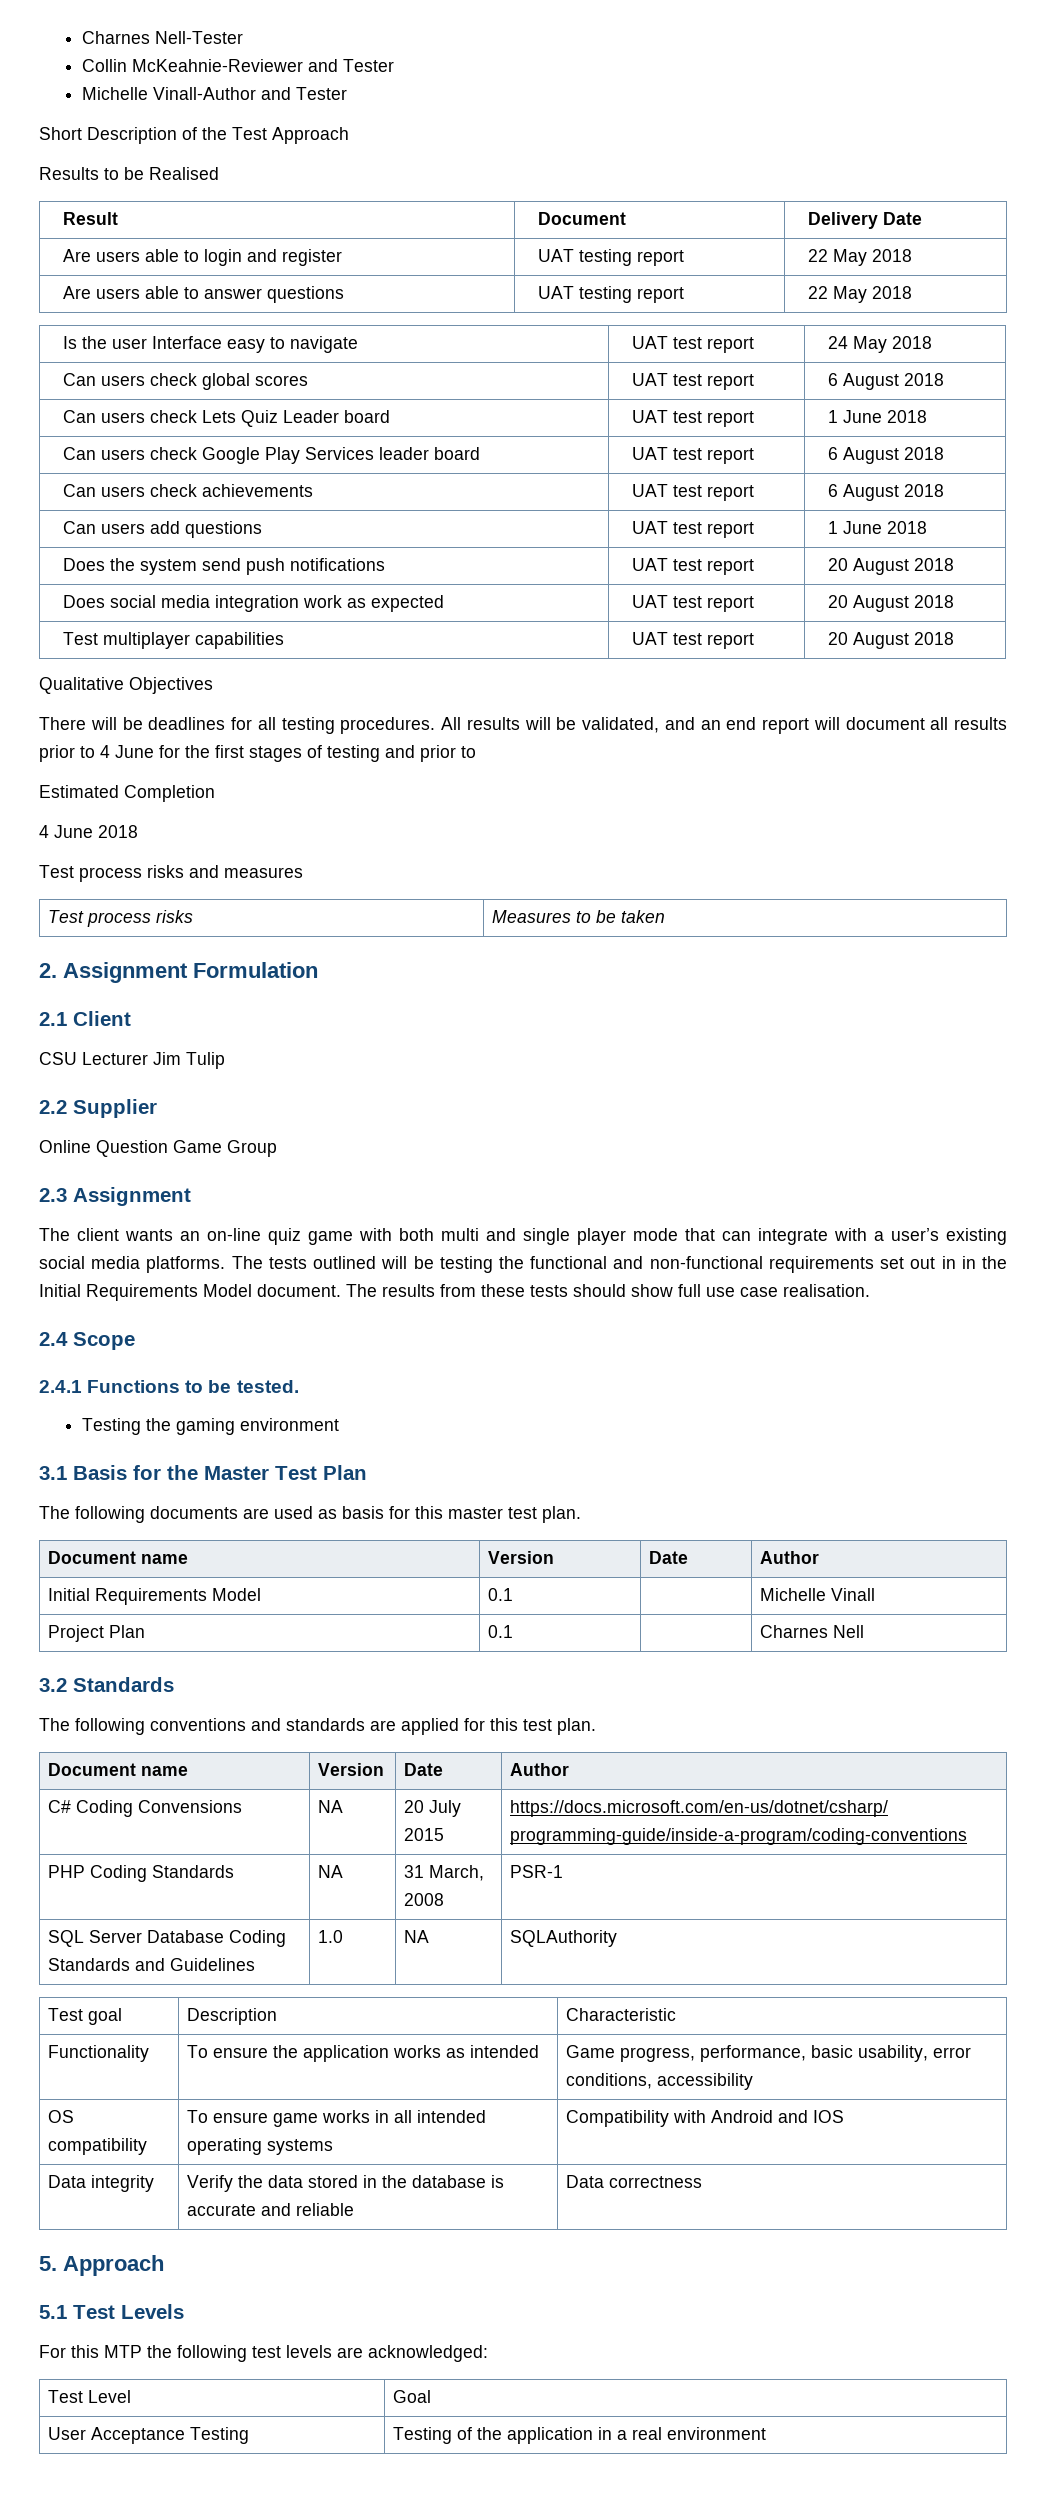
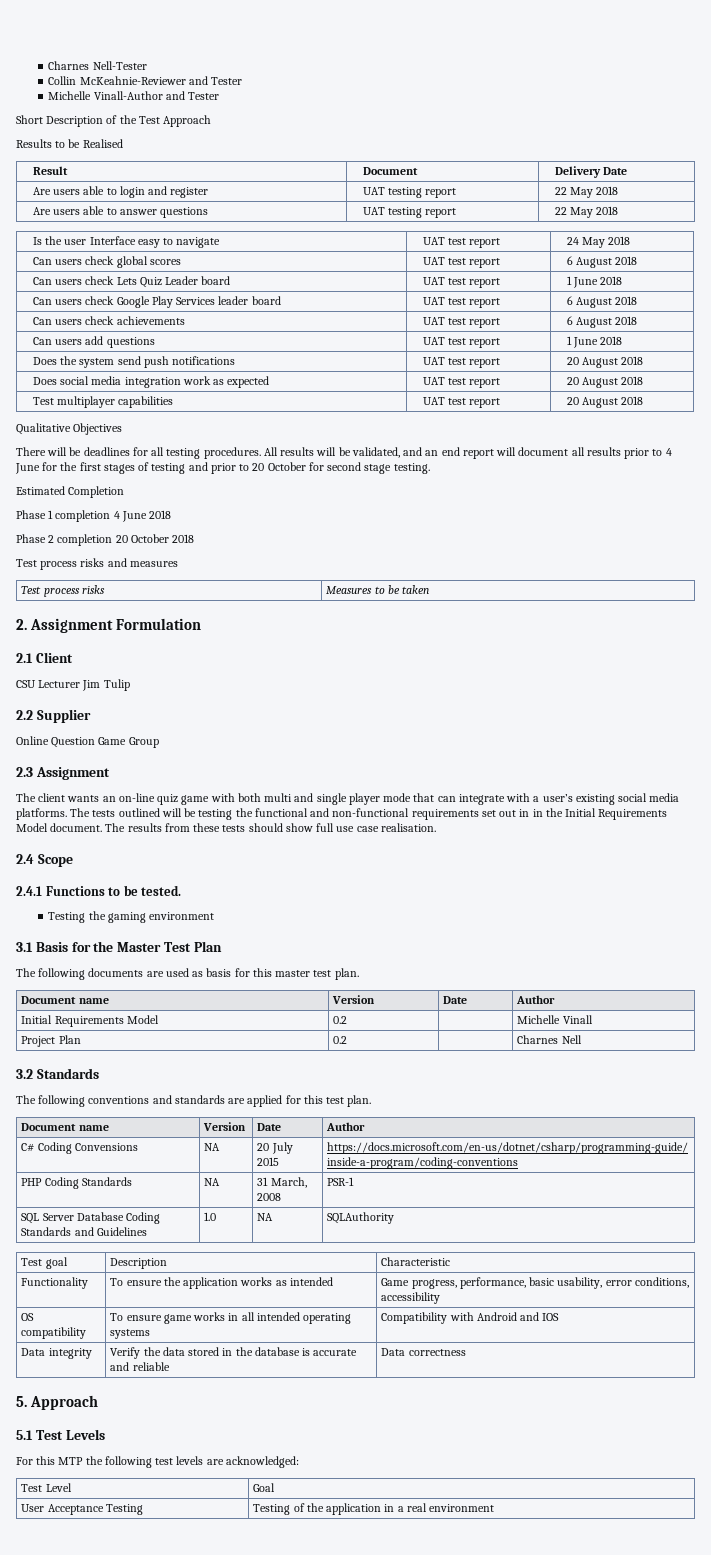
- All results will be validated, and an end report will document all results prior to 4 June for the first stages of testing and prior to
+ All results will be validated, and an end report will document all results prior to 4 June for the first stages of testing and prior to 20 October for second stage testing.
- 4 June 2018
+ Phase 1 completion 4 June 2018
+ Phase 2 completion 20 October 2018
- Initial Requirements Model | 0.1 | | Michelle Vinall
+ Initial Requirements Model | 0.2 | | Michelle Vinall
- Project Plan | 0.1 | | Charnes Nell
+ Project Plan | 0.2 | | Charnes Nell

